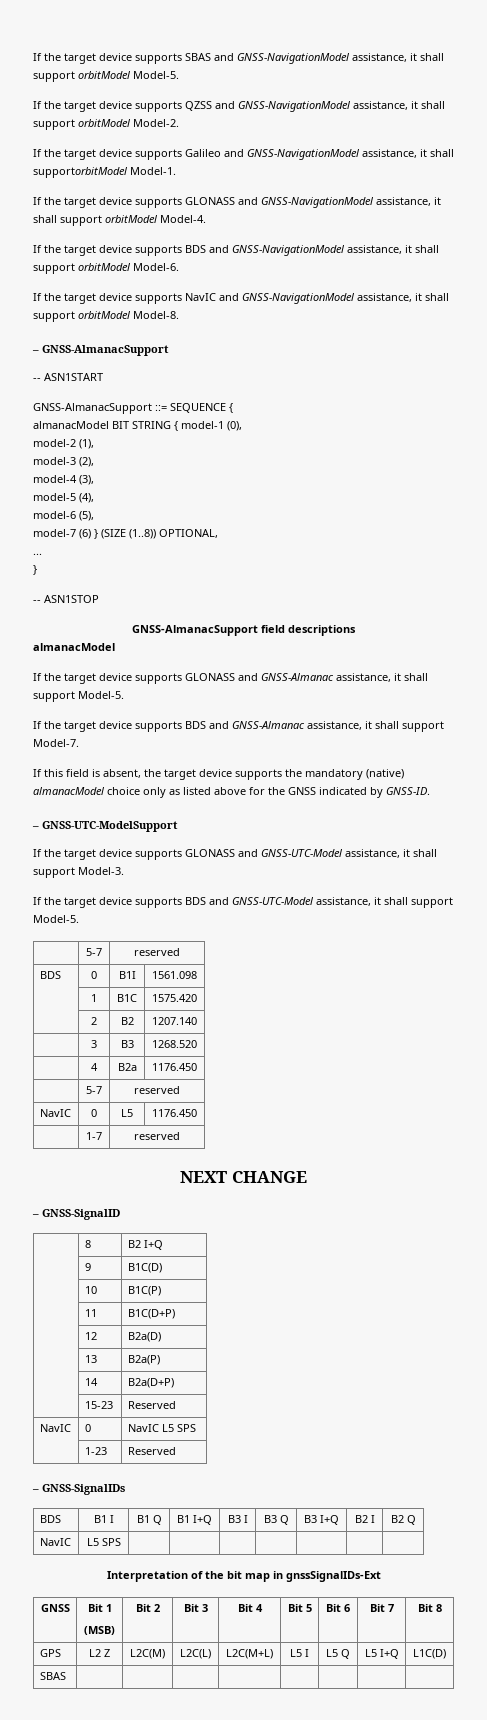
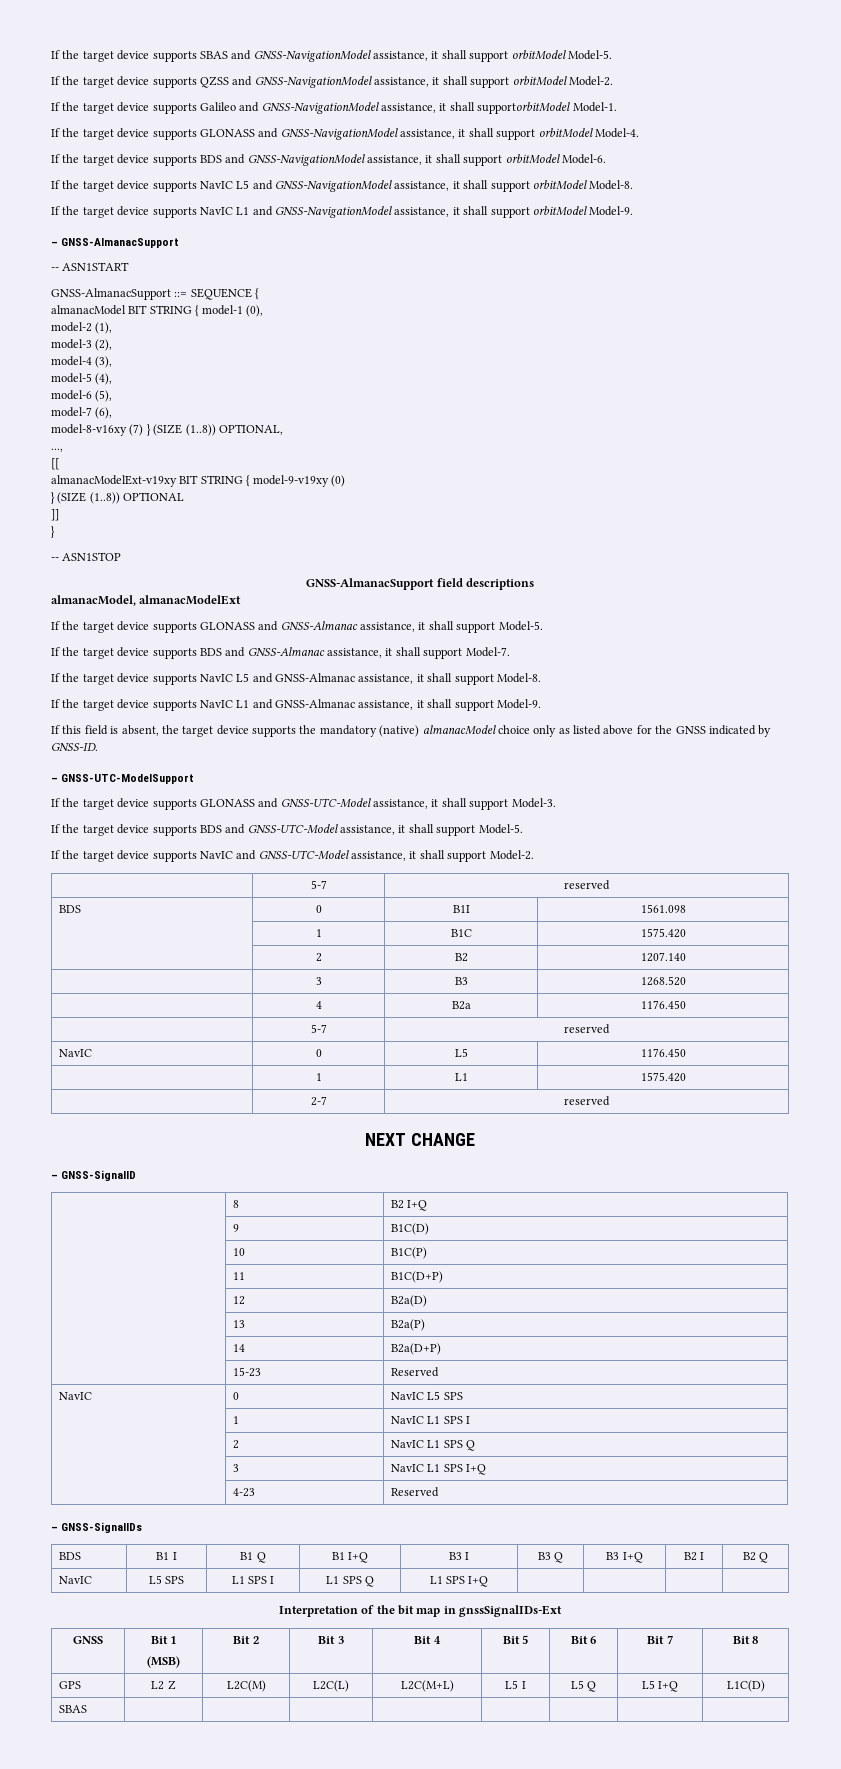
- If the target device supports NavIC and GNSS-NavigationModel assistance, it shall support orbitModel Model-8.
+ If the target device supports NavIC L5 and GNSS-NavigationModel assistance, it shall support orbitModel Model-8.
+ If the target device supports NavIC L1 and GNSS-NavigationModel assistance, it shall support orbitModel Model-9.
- model-7 (6) } (SIZE (1..8)) OPTIONAL,
+ model-7 (6),
+ model-8-v16xy (7) } (SIZE (1..8)) OPTIONAL,
- ...
+ ...,
+ [[
+ almanacModelExt-v19xy BIT STRING { model-9-v19xy (0)
+ } (SIZE (1..8)) OPTIONAL
+ ]]
  GNSS-AlmanacSupport field descriptions
- almanacModel
+ almanacModel, almanacModelExt
+ If the target device supports NavIC L5 and GNSS-Almanac assistance, it shall support Model-8.
+ If the target device supports NavIC L1 and GNSS-Almanac assistance, it shall support Model-9.
+ If the target device supports NavIC and GNSS-UTC-Model assistance, it shall support Model-2.
- | 1-7 | reserved
+ | 1 | L1 | 1575.420
+ | 2-7 | reserved
- | 1-23 | Reserved
+ | 1 | NavIC L1 SPS I
+ | 2 | NavIC L1 SPS Q
+ | 3 | NavIC L1 SPS I+Q
+ | 4-23 | Reserved
- NavIC | L5 SPS | | | | | | |
+ NavIC | L5 SPS | L1 SPS I | L1 SPS Q | L1 SPS I+Q | | | |

